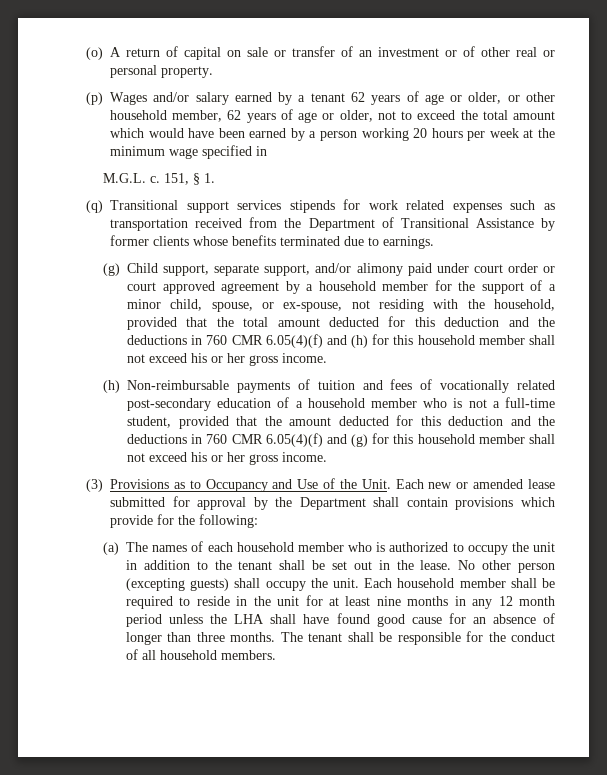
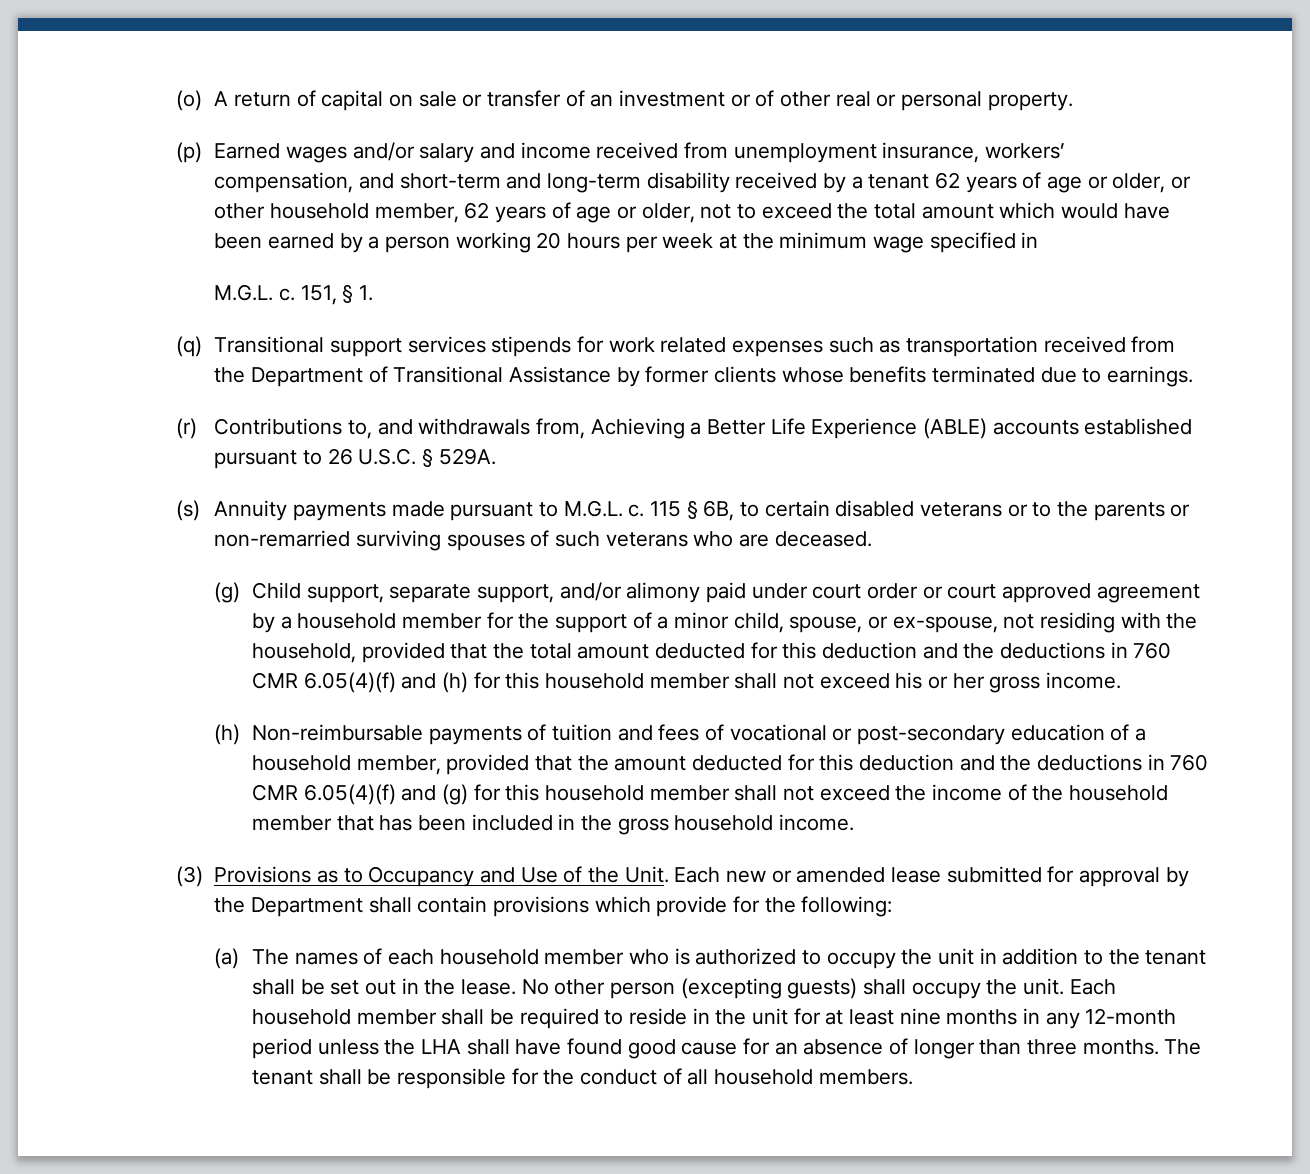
- (p) Wages and/or salary earned by a tenant 62 years of age or older, or other household member, 62 years of age or older, not to exceed the total amount which would have been earned by a person working 20 hours per week at the minimum wage specified in
+ (p) Earned wages and/or salary and income received from unemployment insurance, workers’ compensation, and short-term and long-term disability received by a tenant 62 years of age or older, or other household member, 62 years of age or older, not to exceed the total amount which would have been earned by a person working 20 hours per week at the minimum wage specified in
+ (r) Contributions to, and withdrawals from, Achieving a Better Life Experience (ABLE) accounts established pursuant to 26 U.S.C. § 529A.
+ (s) Annuity payments made pursuant to M.G.L. c. 115 § 6B, to certain disabled veterans or to the parents or non-remarried surviving spouses of such veterans who are deceased.
- (h) Non-reimbursable payments of tuition and fees of vocationally related post-secondary education of a household member who is not a full-time student, provided that the amount deducted for this deduction and the deductions in 760 CMR 6.05(4)(f) and (g) for this household member shall not exceed his or her gross income.
+ (h) Non-reimbursable payments of tuition and fees of vocational or post-secondary education of a household member, provided that the amount deducted for this deduction and the deductions in 760 CMR 6.05(4)(f) and (g) for this household member shall not exceed the income of the household member that has been included in the gross household income.
- Each household member shall be required to reside in the unit for at least nine months in any 12 month period unless the LHA shall have found good cause for an absence of longer than three months.
+ Each household member shall be required to reside in the unit for at least nine months in any 12-month period unless the LHA shall have found good cause for an absence of longer than three months.

